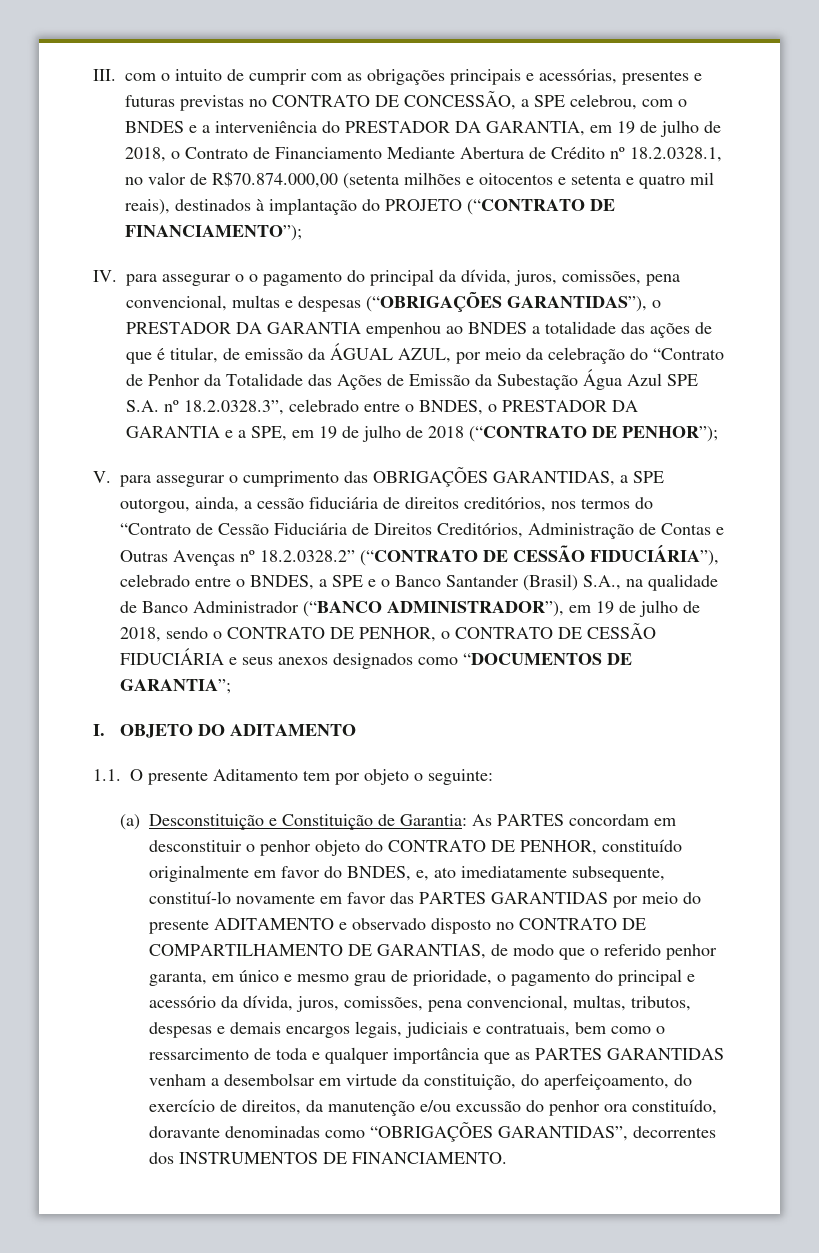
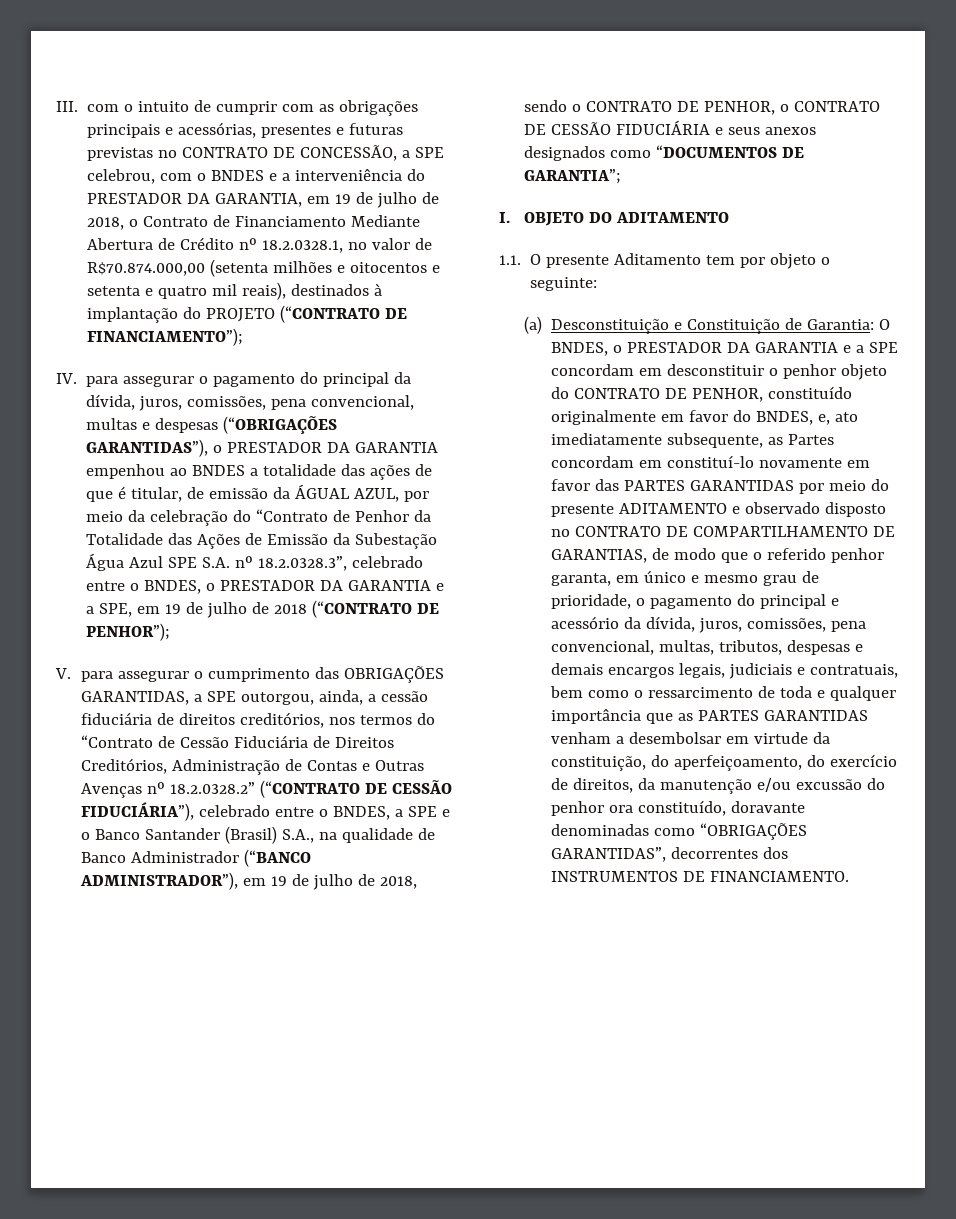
- IV. para assegurar o o pagamento do principal da dívida, juros, comissões, pena convencional, multas e despesas (“OBRIGAÇÕES GARANTIDAS”), o PRESTADOR DA GARANTIA empenhou ao BNDES a totalidade das ações de que é titular, de emissão da ÁGUAL AZUL, por meio da celebração do “Contrato de Penhor da Totalidade das Ações de Emissão da Subestação Água Azul SPE S.A. nº 18.2.0328.3”, celebrado entre o BNDES, o PRESTADOR DA GARANTIA e a SPE, em 19 de julho de 2018 (“CONTRATO DE PENHOR”);
+ IV. para assegurar o pagamento do principal da dívida, juros, comissões, pena convencional, multas e despesas (“OBRIGAÇÕES GARANTIDAS”), o PRESTADOR DA GARANTIA empenhou ao BNDES a totalidade das ações de que é titular, de emissão da ÁGUAL AZUL, por meio da celebração do “Contrato de Penhor da Totalidade das Ações de Emissão da Subestação Água Azul SPE S.A. nº 18.2.0328.3”, celebrado entre o BNDES, o PRESTADOR DA GARANTIA e a SPE, em 19 de julho de 2018 (“CONTRATO DE PENHOR”);
- As PARTES concordam em desconstituir o penhor objeto do CONTRATO DE PENHOR, constituído originalmente em favor do BNDES, e, ato imediatamente subsequente, constituí-lo novamente em favor das PARTES GARANTIDAS por meio do presente ADITAMENTO e observado disposto no CONTRATO DE COMPARTILHAMENTO DE GARANTIAS, de modo que o referido penhor garanta, em único e mesmo grau de prioridade, o pagamento do principal e acessório da dívida, juros, comissões, pena convencional, multas, tributos, despesas e demais encargos legais, judiciais e contratuais, bem como o ressarcimento de toda e qualquer importância que as PARTES GARANTIDAS venham a desembolsar em virtude da constituição, do aperfeiçoamento, do exercício de direitos, da manutenção e/ou excussão do penhor ora constituído, doravante denominadas como “OBRIGAÇÕES GARANTIDAS”, decorrentes dos INSTRUMENTOS DE FINANCIAMENTO.
+ O BNDES, o PRESTADOR DA GARANTIA e a SPE concordam em desconstituir o penhor objeto do CONTRATO DE PENHOR, constituído originalmente em favor do BNDES, e, ato imediatamente subsequente, as Partes concordam em constituí-lo novamente em favor das PARTES GARANTIDAS por meio do presente ADITAMENTO e observado disposto no CONTRATO DE COMPARTILHAMENTO DE GARANTIAS, de modo que o referido penhor garanta, em único e mesmo grau de prioridade, o pagamento do principal e acessório da dívida, juros, comissões, pena convencional, multas, tributos, despesas e demais encargos legais, judiciais e contratuais, bem como o ressarcimento de toda e qualquer importância que as PARTES GARANTIDAS venham a desembolsar em virtude da constituição, do aperfeiçoamento, do exercício de direitos, da manutenção e/ou excussão do penhor ora constituído, doravante denominadas como “OBRIGAÇÕES GARANTIDAS”, decorrentes dos INSTRUMENTOS DE FINANCIAMENTO.

